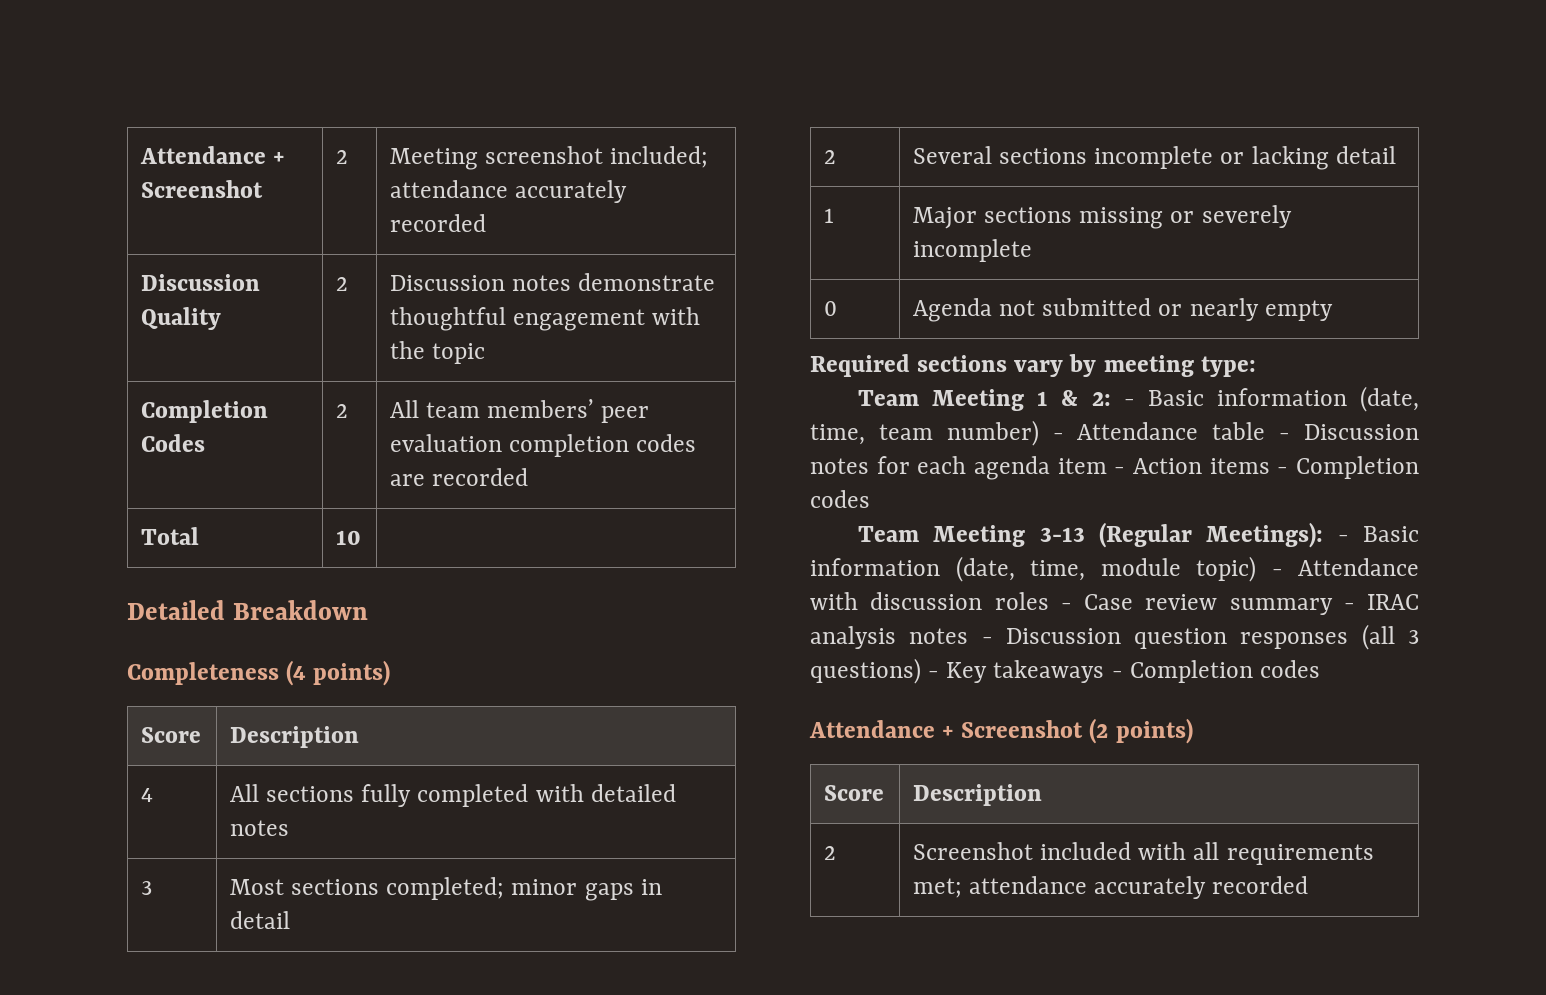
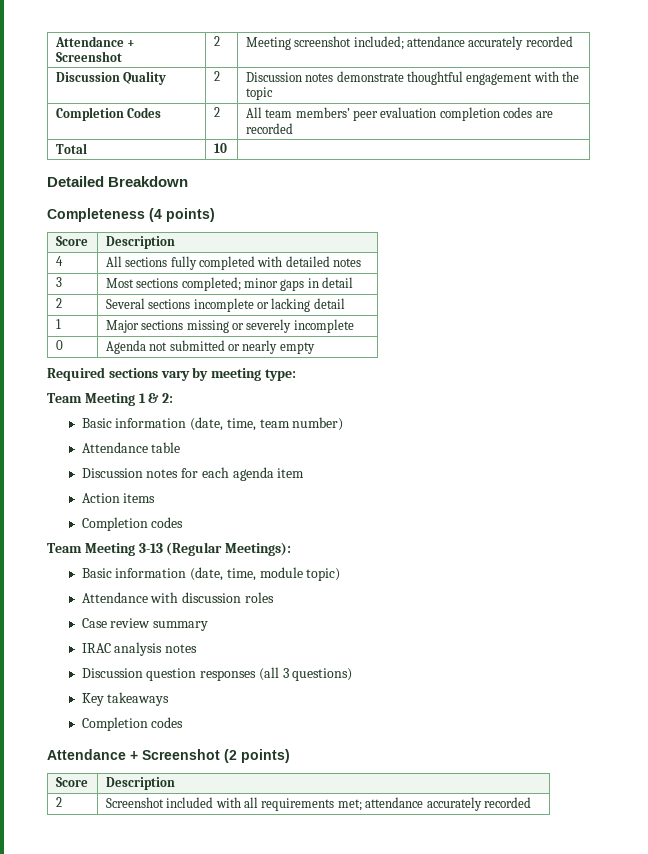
- Team Meeting 1 & 2: - Basic information (date, time, team number) - Attendance table - Discussion notes for each agenda item - Action items - Completion codes
+ Team Meeting 1 & 2:
+ Basic information (date, time, team number)
+ Attendance table
+ Discussion notes for each agenda item
+ Action items
+ Completion codes
- Team Meeting 3-13 (Regular Meetings): - Basic information (date, time, module topic) - Attendance with discussion roles - Case review summary - IRAC analysis notes - Discussion question responses (all 3 questions) - Key takeaways - Completion codes
+ Team Meeting 3-13 (Regular Meetings):
+ Basic information (date, time, module topic)
+ Attendance with discussion roles
+ Case review summary
+ IRAC analysis notes
+ Discussion question responses (all 3 questions)
+ Key takeaways
+ Completion codes

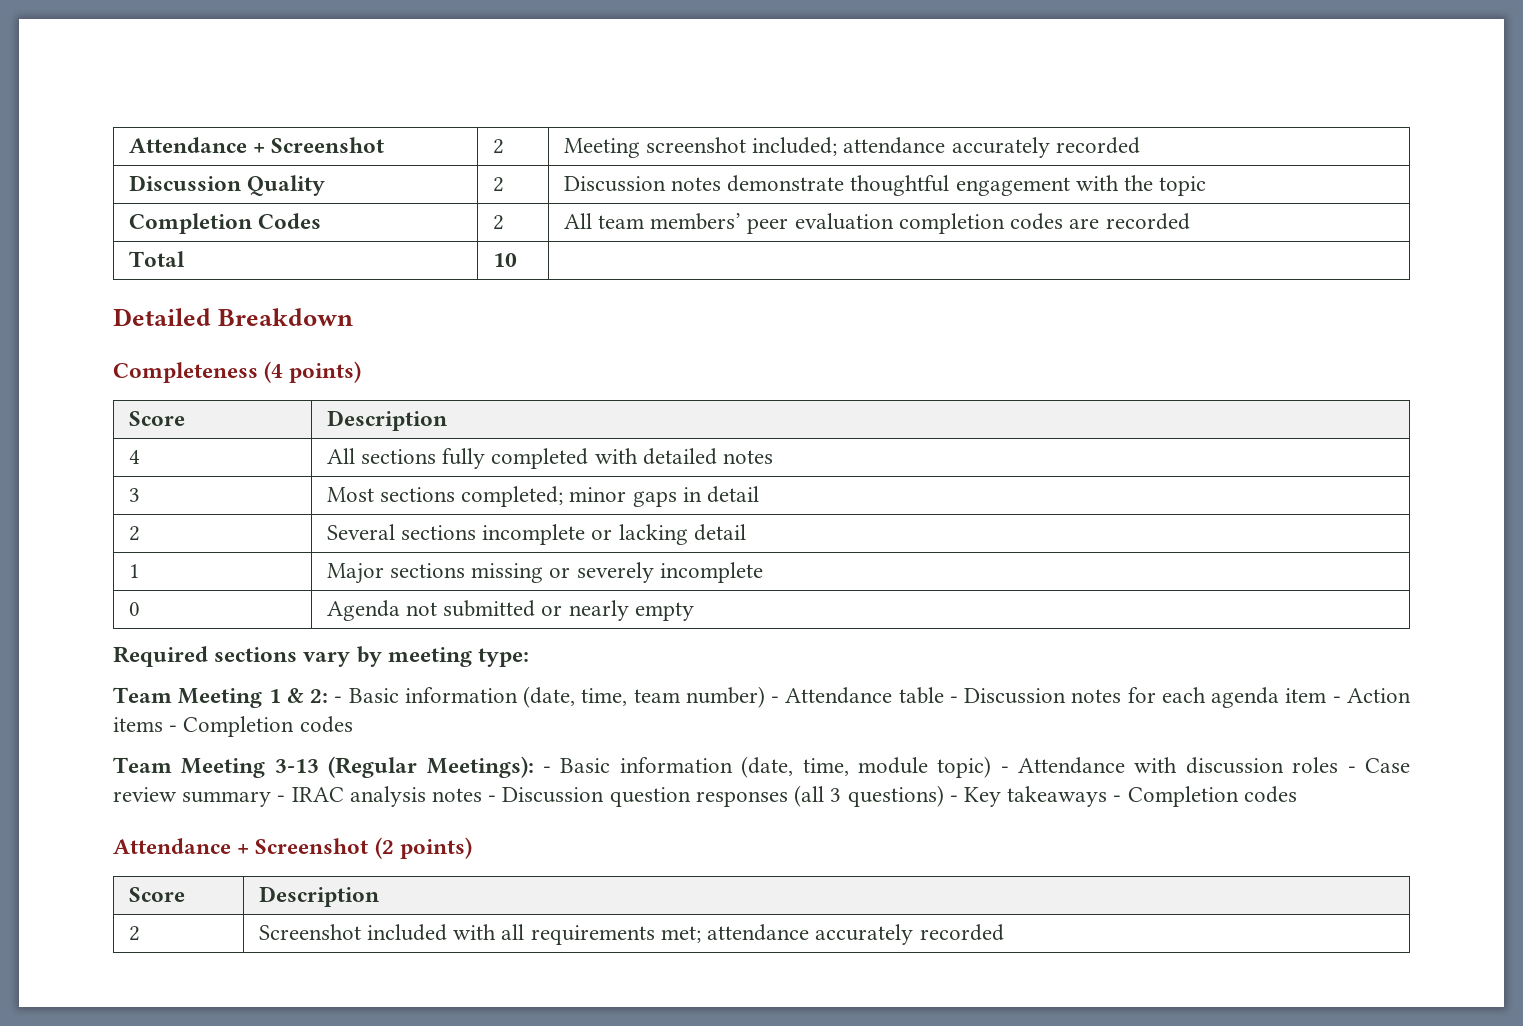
- Team Meeting 1 & 2:
- Basic information (date, time, team number)
- Attendance table
- Discussion notes for each agenda item
- Action items
- Completion codes
+ Team Meeting 1 & 2: - Basic information (date, time, team number) - Attendance table - Discussion notes for each agenda item - Action items - Completion codes
- Team Meeting 3-13 (Regular Meetings):
- Basic information (date, time, module topic)
- Attendance with discussion roles
- Case review summary
- IRAC analysis notes
- Discussion question responses (all 3 questions)
- Key takeaways
- Completion codes
+ Team Meeting 3-13 (Regular Meetings): - Basic information (date, time, module topic) - Attendance with discussion roles - Case review summary - IRAC analysis notes - Discussion question responses (all 3 questions) - Key takeaways - Completion codes

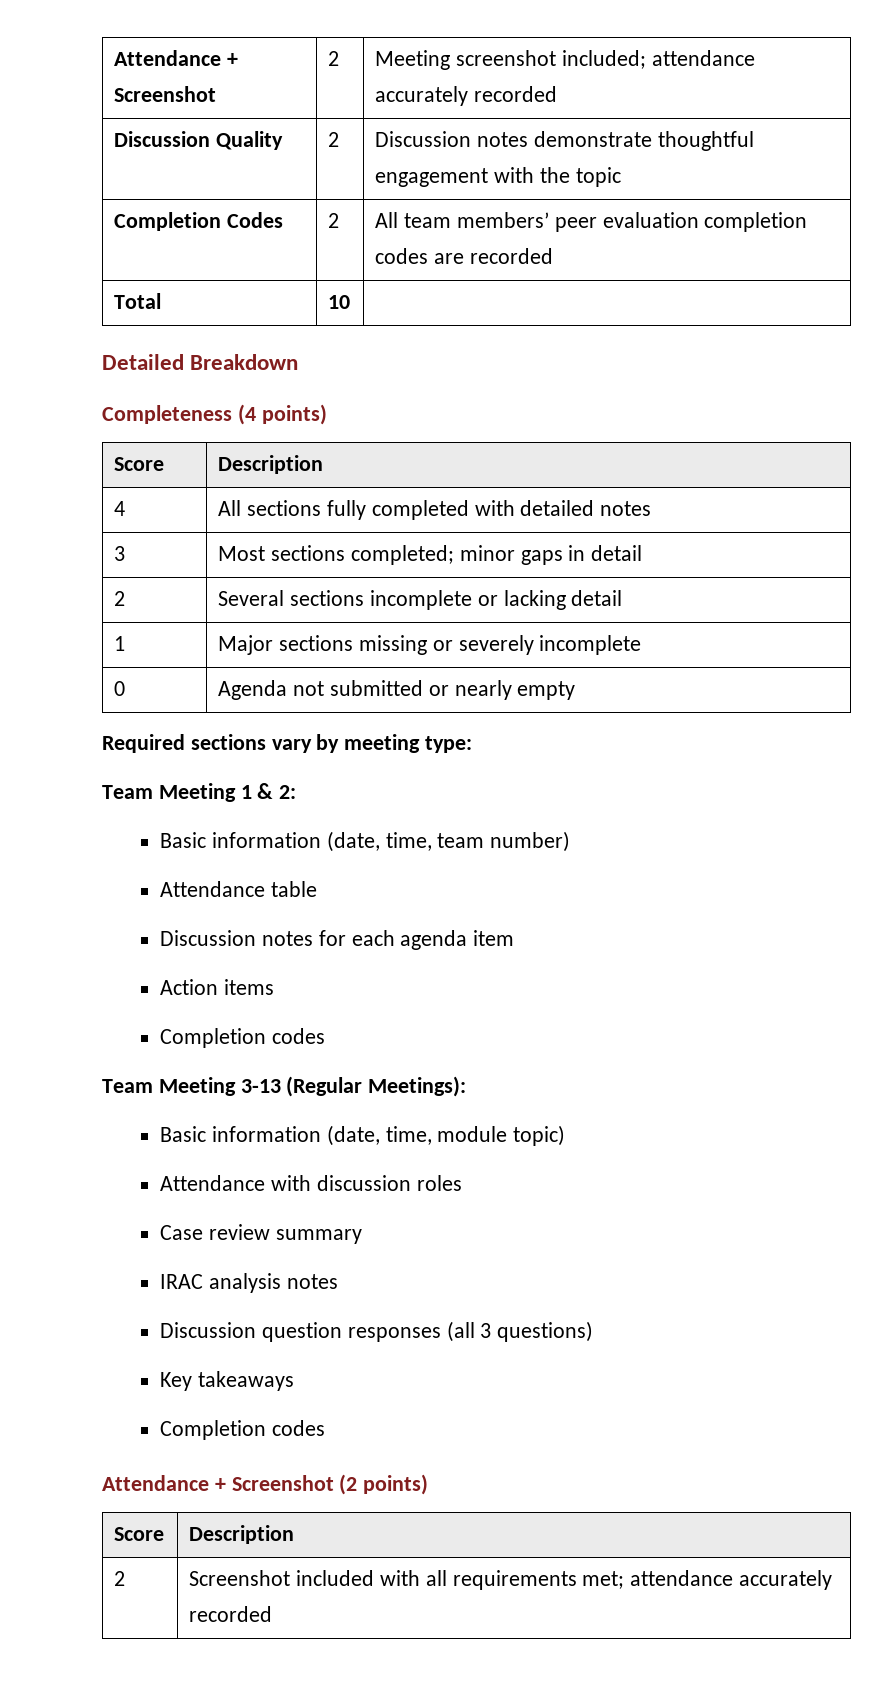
- Team Meeting 1 & 2: - Basic information (date, time, team number) - Attendance table - Discussion notes for each agenda item - Action items - Completion codes
+ Team Meeting 1 & 2:
+ Basic information (date, time, team number)
+ Attendance table
+ Discussion notes for each agenda item
+ Action items
+ Completion codes
- Team Meeting 3-13 (Regular Meetings): - Basic information (date, time, module topic) - Attendance with discussion roles - Case review summary - IRAC analysis notes - Discussion question responses (all 3 questions) - Key takeaways - Completion codes
+ Team Meeting 3-13 (Regular Meetings):
+ Basic information (date, time, module topic)
+ Attendance with discussion roles
+ Case review summary
+ IRAC analysis notes
+ Discussion question responses (all 3 questions)
+ Key takeaways
+ Completion codes

